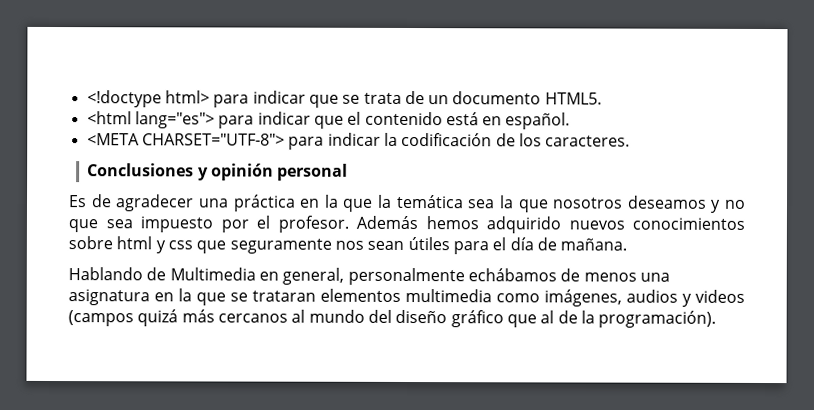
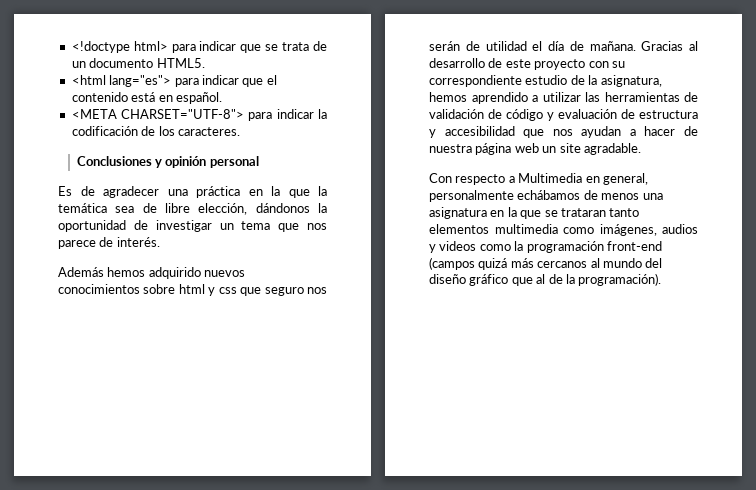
- Es de agradecer una práctica en la que la temática sea la que nosotros deseamos y no que sea impuesto por el profesor. Además hemos adquirido nuevos conocimientos sobre html y css que seguramente nos sean útiles para el día de mañana.
- Hablando de Multimedia en general, personalmente echábamos de menos una asignatura en la que se trataran elementos multimedia como imágenes, audios y videos (campos quizá más cercanos al mundo del diseño gráfico que al de la programación).
+ Es de agradecer una práctica en la que la temática sea de libre elección, dándonos la oportunidad de investigar un tema que nos parece de interés.
+ Además hemos adquirido nuevos conocimientos sobre html y css que seguro nos serán de utilidad el día de mañana. Gracias al desarrollo de este proyecto con su correspondiente estudio de la asignatura, hemos aprendido a utilizar las herramientas de validación de código y evaluación de estructura y accesibilidad que nos ayudan a hacer de nuestra página web un site agradable.
+ Con respecto a Multimedia en general, personalmente echábamos de menos una asignatura en la que se trataran tanto elementos multimedia como imágenes, audios y videos como la programación front-end (campos quizá más cercanos al mundo del diseño gráfico que al de la programación).

